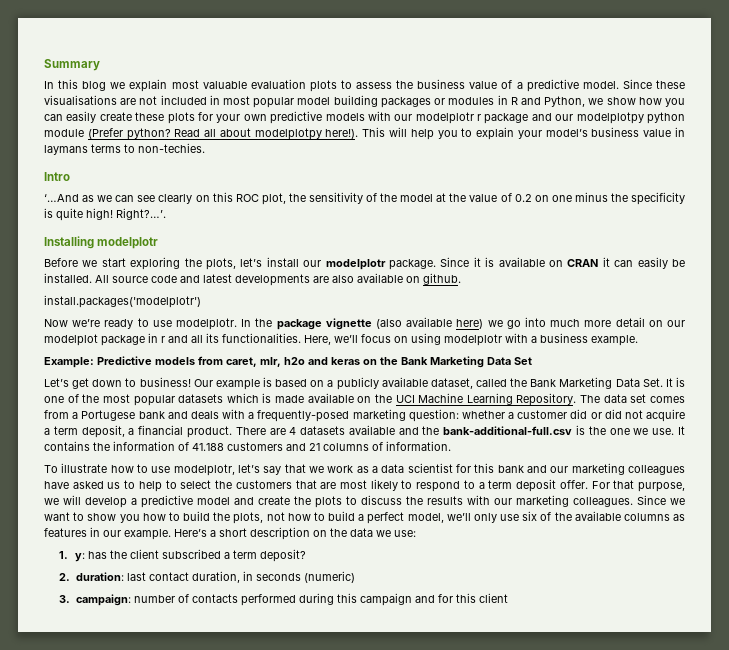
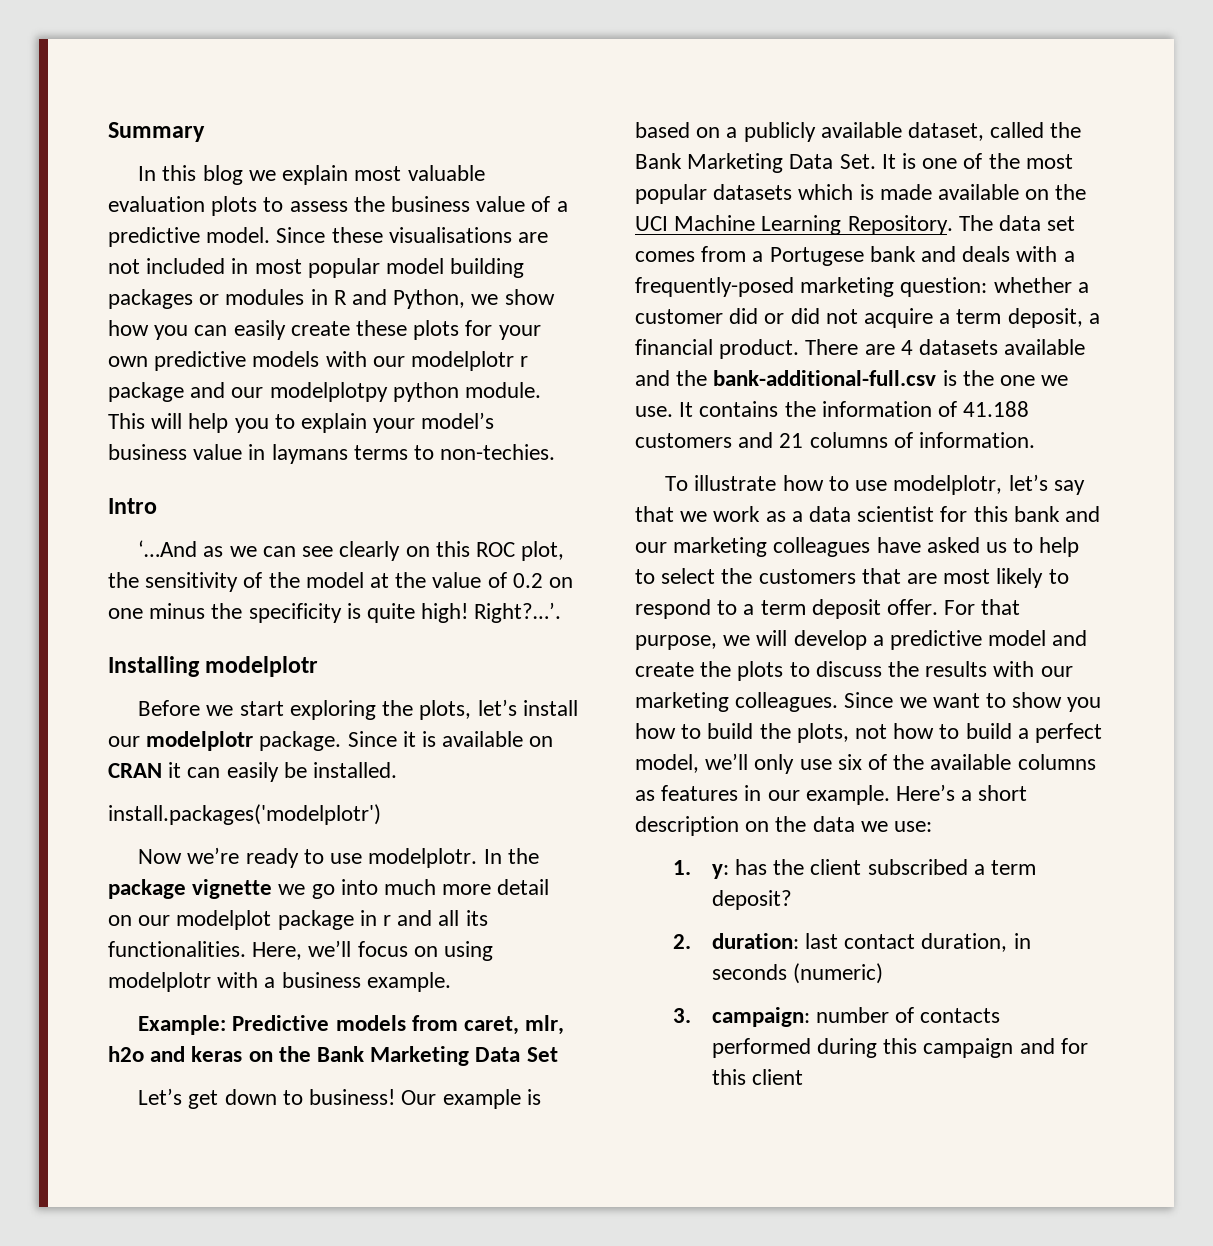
- Since these visualisations are not included in most popular model building packages or modules in R and Python, we show how you can easily create these plots for your own predictive models with our modelplotr r package and our modelplotpy python module (Prefer python? Read all about modelplotpy here!).
+ Since these visualisations are not included in most popular model building packages or modules in R and Python, we show how you can easily create these plots for your own predictive models with our modelplotr r package and our modelplotpy python module.
- All source code and latest developments are also available on github.
- In the package vignette (also available here) we go into much more detail on our modelplot package in r and all its functionalities.
+ In the package vignette we go into much more detail on our modelplot package in r and all its functionalities.

